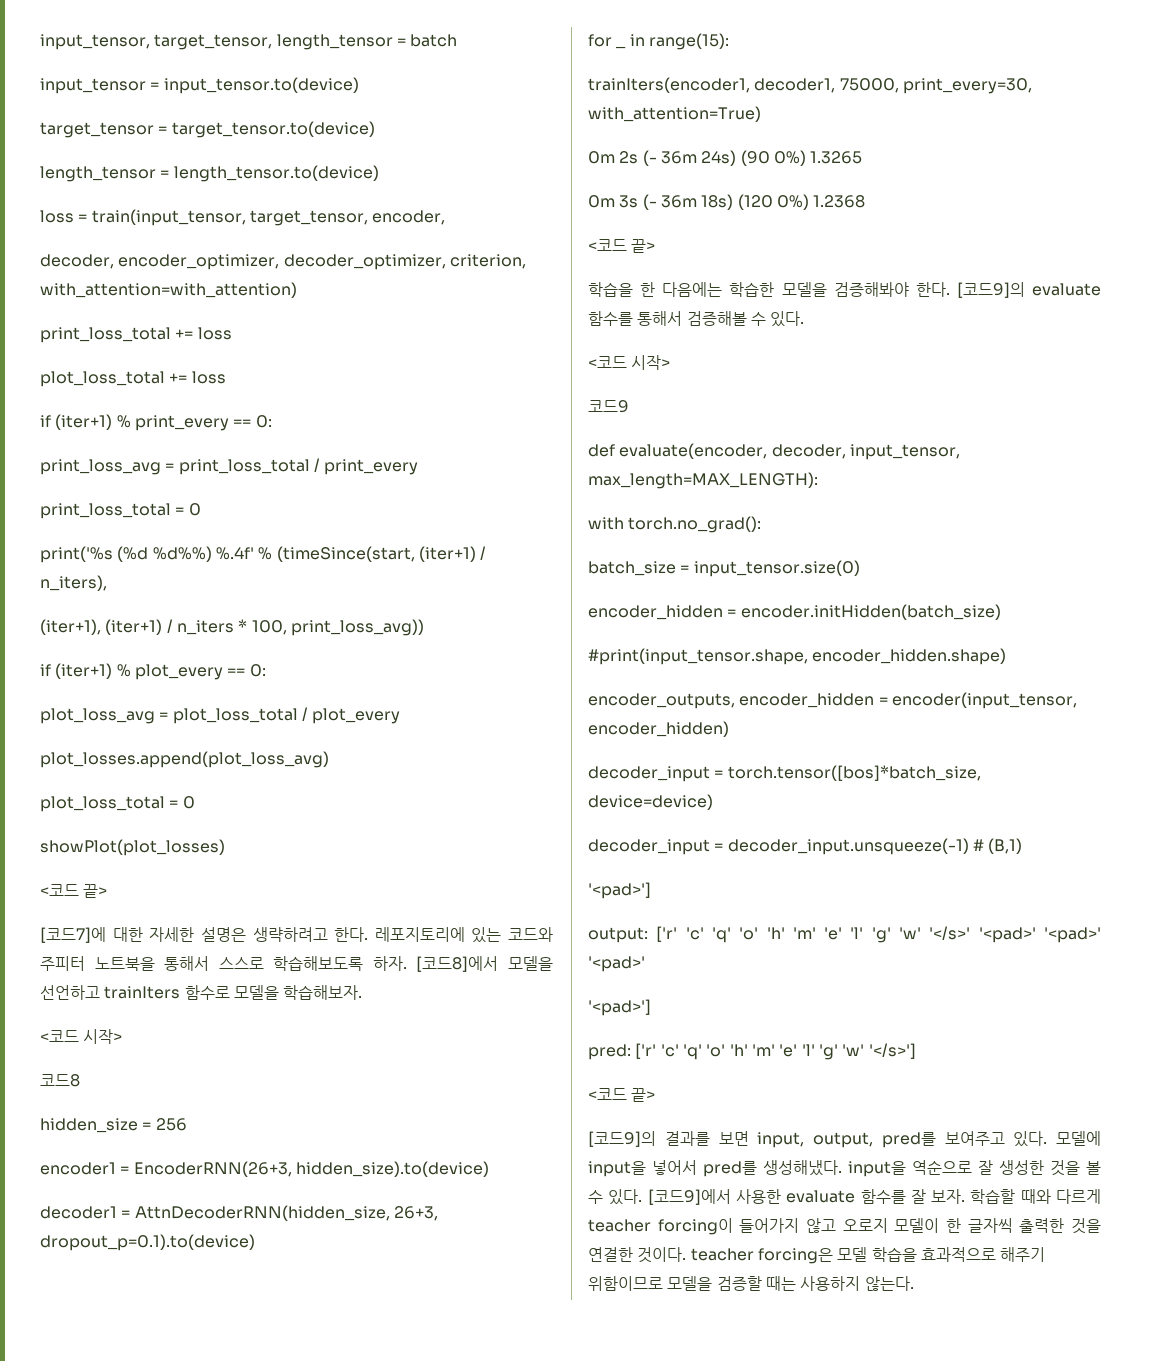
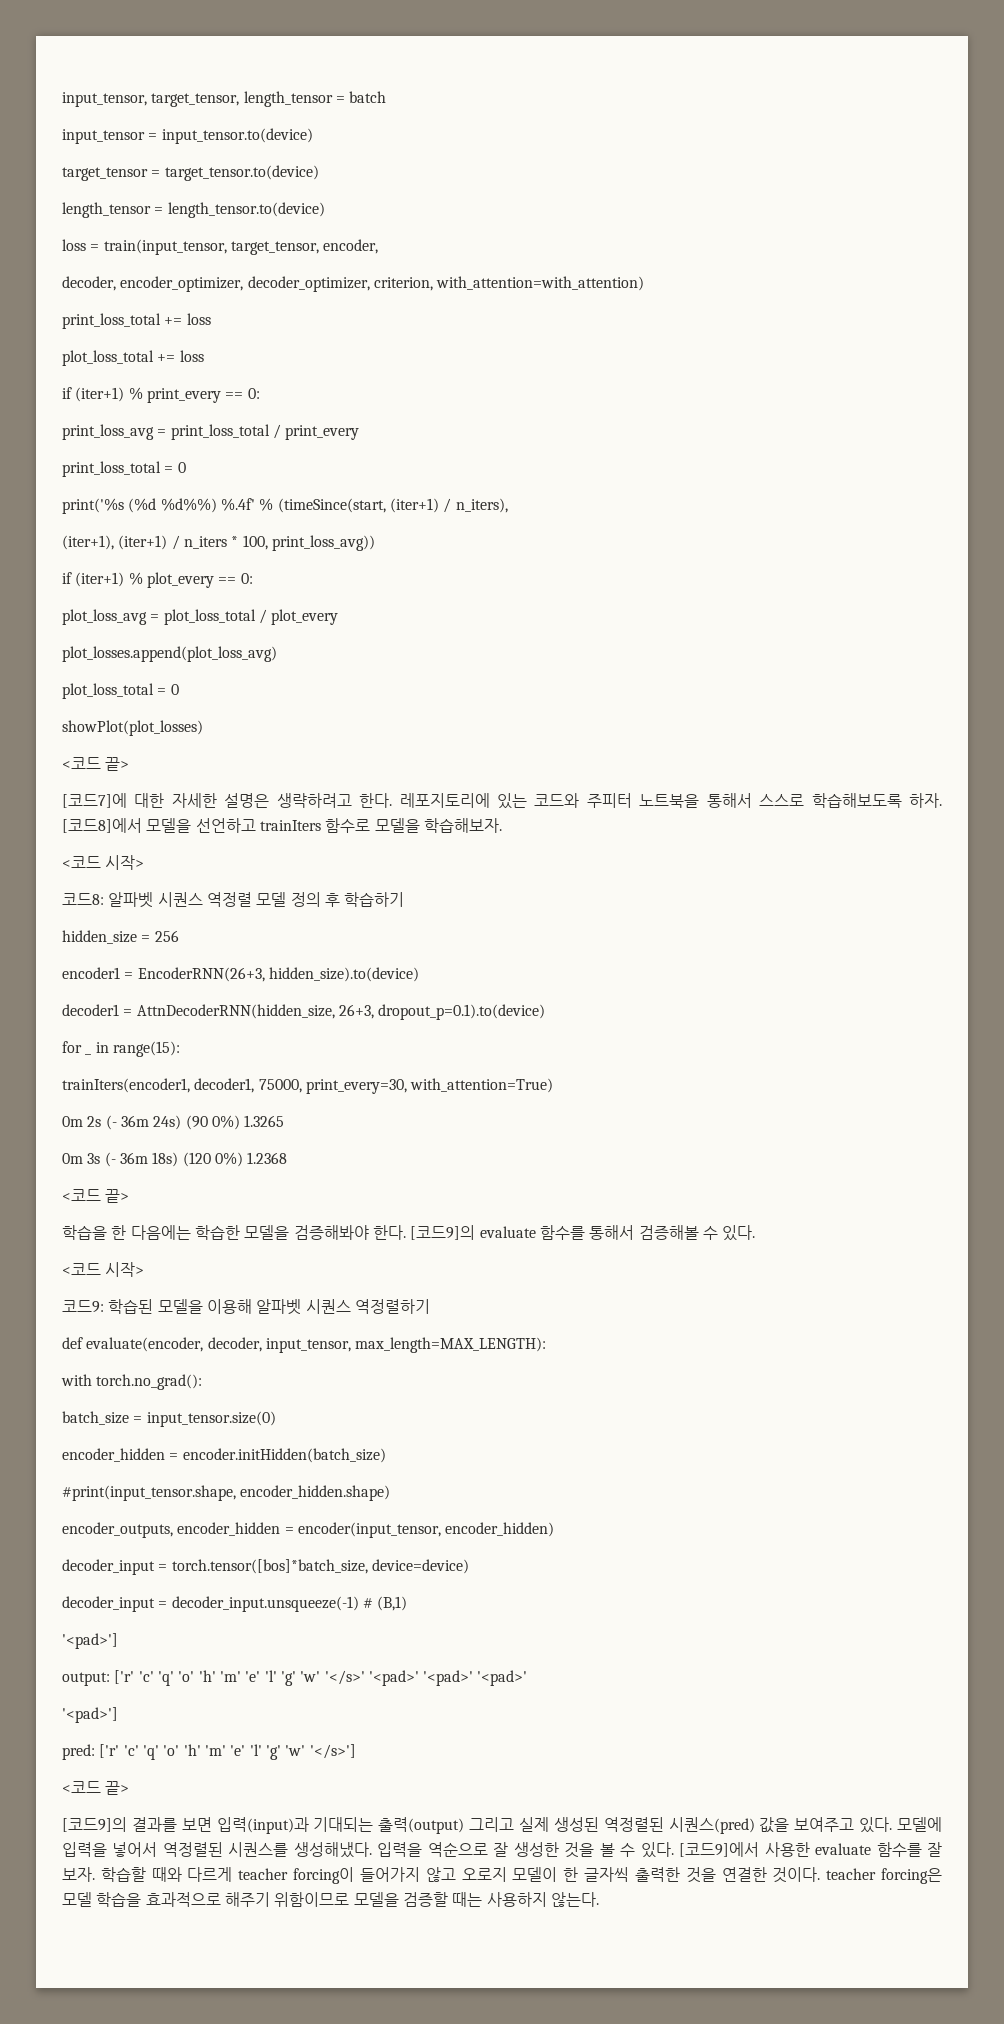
- 코드8
+ 코드8: 알파벳 시퀀스 역정렬 모델 정의 후 학습하기
- 코드9
+ 코드9: 학습된 모델을 이용해 알파벳 시퀀스 역정렬하기
- [코드9]의 결과를 보면 input, output, pred를 보여주고 있다. 모델에 input을 넣어서 pred를 생성해냈다. input을 역순으로 잘 생성한 것을 볼 수 있다.
+ [코드9]의 결과를 보면 입력(input)과 기대되는 출력(output) 그리고 실제 생성된 역정렬된 시퀀스(pred) 값을 보여주고 있다. 모델에 입력을 넣어서 역정렬된 시퀀스를 생성해냈다. 입력을 역순으로 잘 생성한 것을 볼 수 있다.

